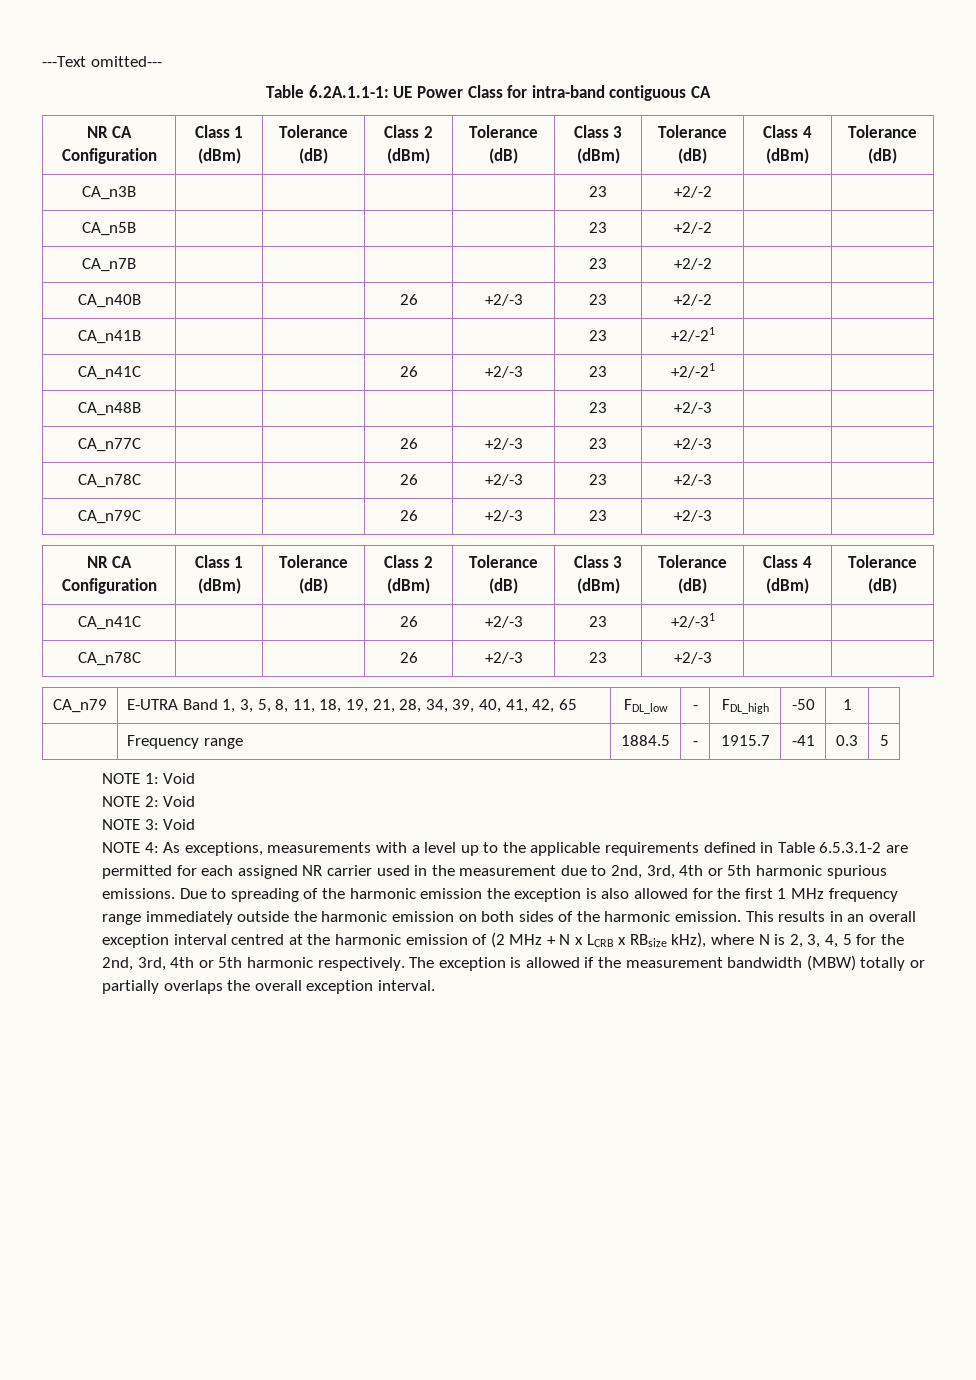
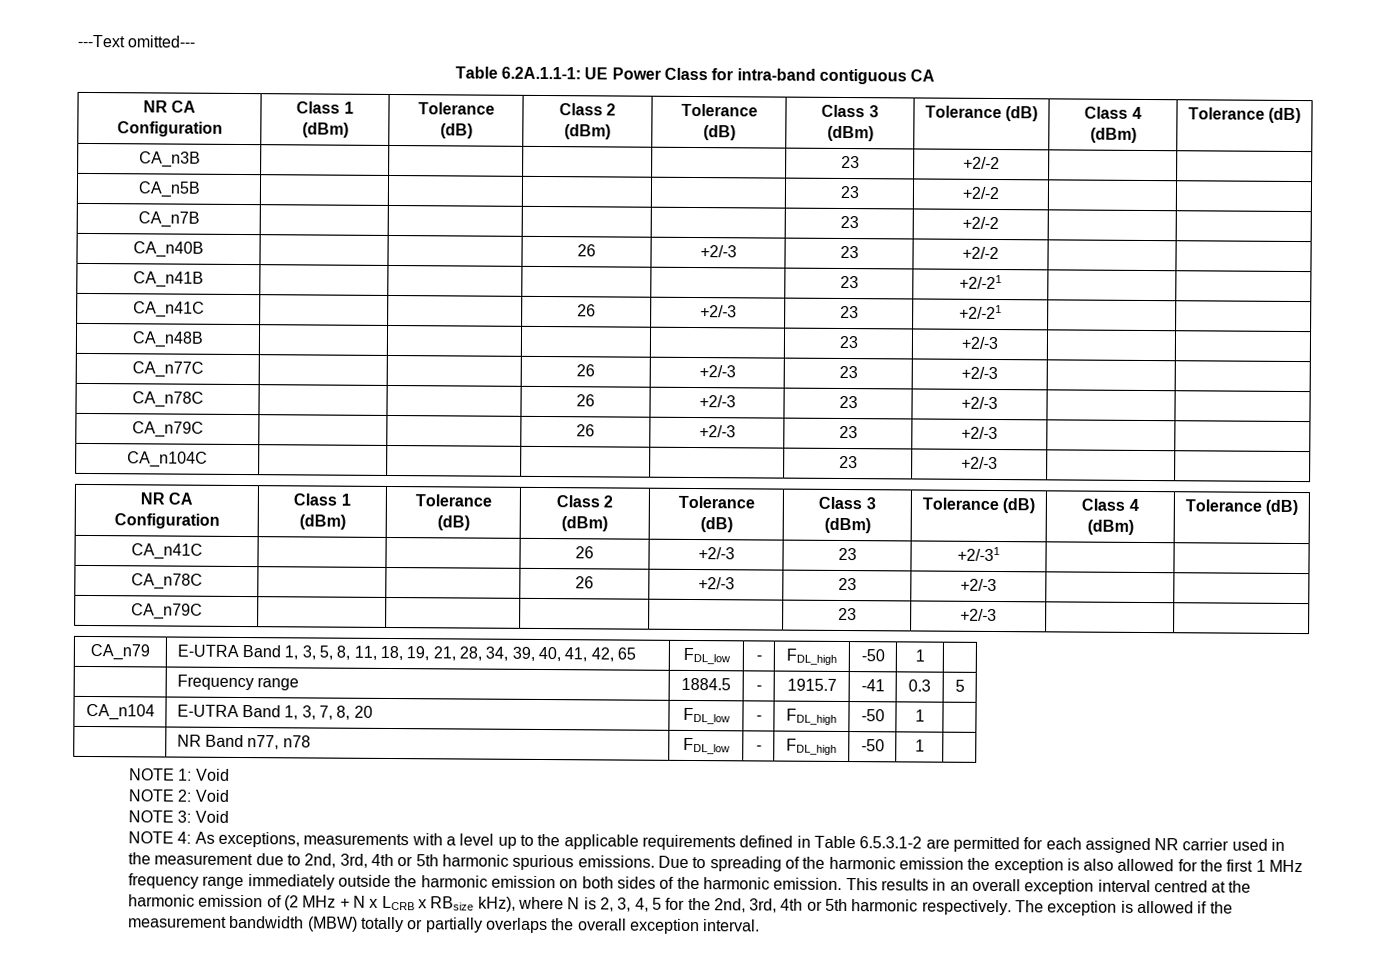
+ CA_n104C | | | | | 23 | +2/-3 | |
+ CA_n79C | | | | | 23 | +2/-3 | |
+ CA_n104 | E-UTRA Band 1, 3, 7, 8, 20 | FDL_low | - | FDL_high | -50 | 1 |
+ | NR Band n77, n78 | FDL_low | - | FDL_high | -50 | 1 |

